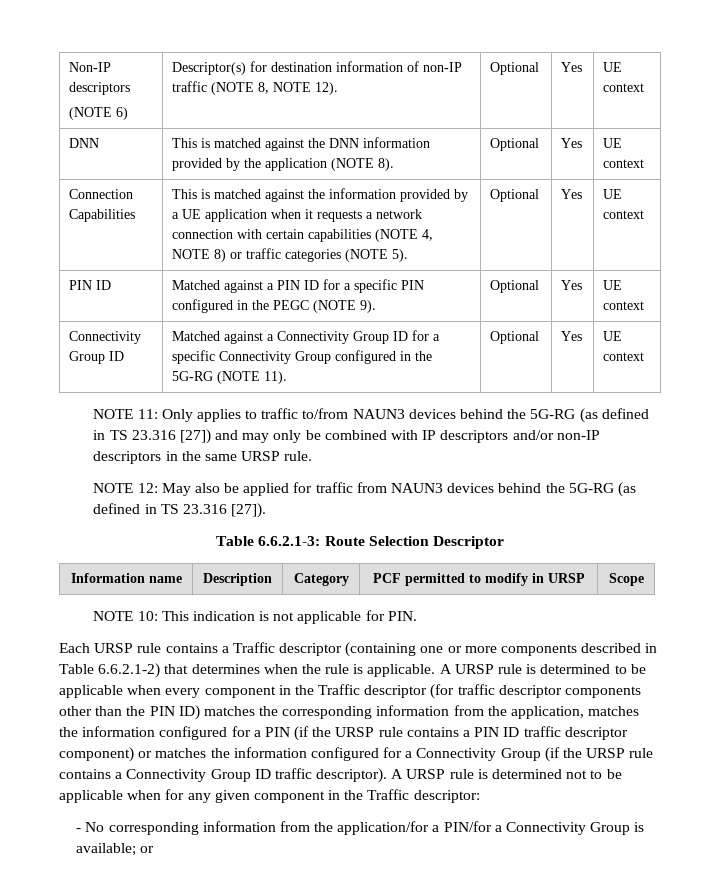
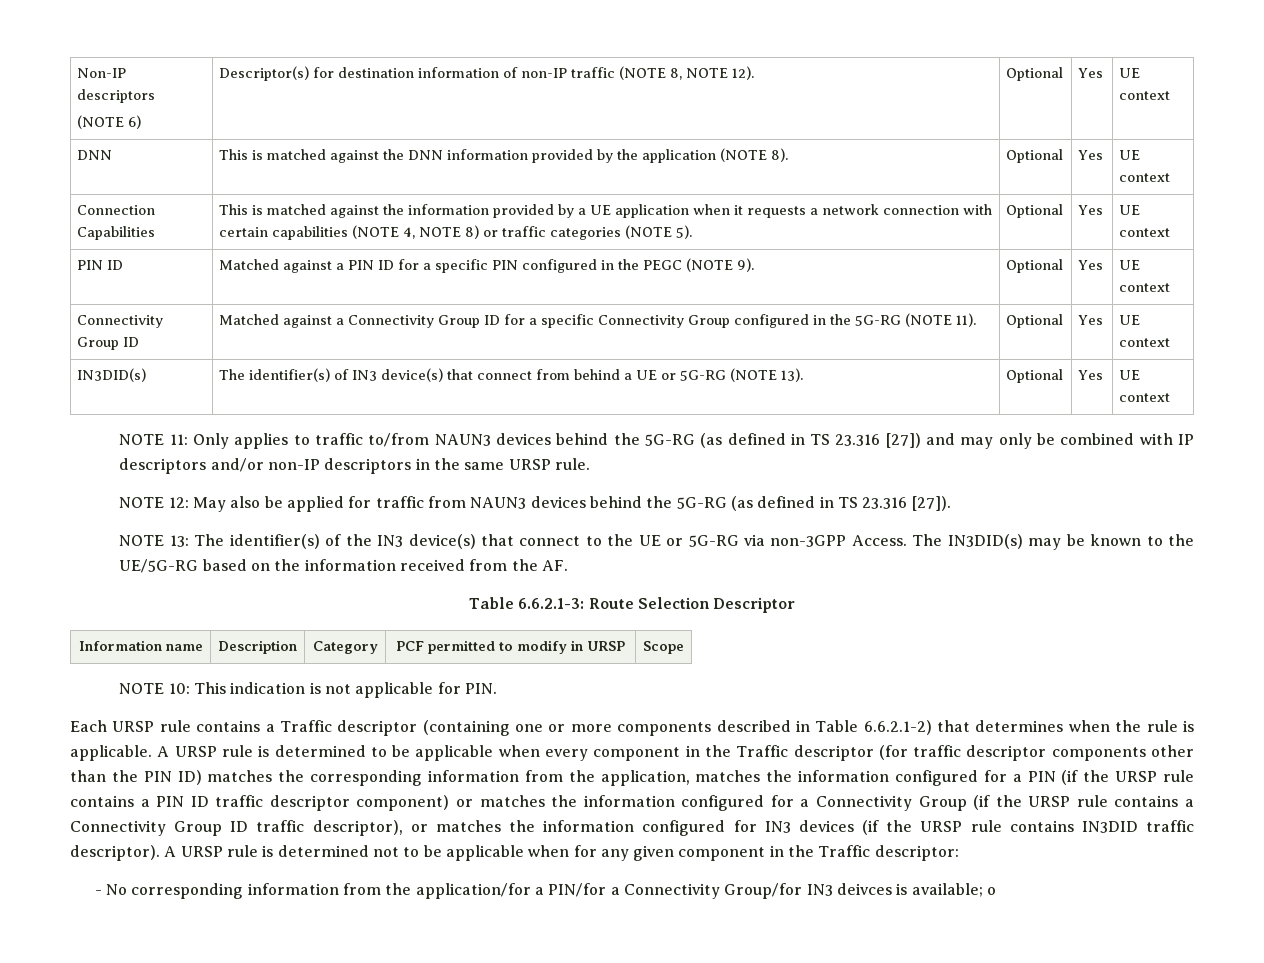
+ IN3DID(s) | The identifier(s) of IN3 device(s) that connect from behind a UE or 5G-RG (NOTE 13). | Optional | Yes | UE context
+ NOTE 13: The identifier(s) of the IN3 device(s) that connect to the UE or 5G-RG via non-3GPP Access. The IN3DID(s) may be known to the UE/5G-RG based on the information received from the AF.
- A URSP rule is determined to be applicable when every component in the Traffic descriptor (for traffic descriptor components other than the PIN ID) matches the corresponding information from the application, matches the information configured for a PIN (if the URSP rule contains a PIN ID traffic descriptor component) or matches the information configured for a Connectivity Group (if the URSP rule contains a Connectivity Group ID traffic descriptor).
+ A URSP rule is determined to be applicable when every component in the Traffic descriptor (for traffic descriptor components other than the PIN ID) matches the corresponding information from the application, matches the information configured for a PIN (if the URSP rule contains a PIN ID traffic descriptor component) or matches the information configured for a Connectivity Group (if the URSP rule contains a Connectivity Group ID traffic descriptor), or matches the information configured for IN3 devices (if the URSP rule contains IN3DID traffic descriptor).
- - No corresponding information from the application/for a PIN/for a Connectivity Group is available; or
+ - No corresponding information from the application/for a PIN/for a Connectivity Group/for IN3 deivces is available; o

